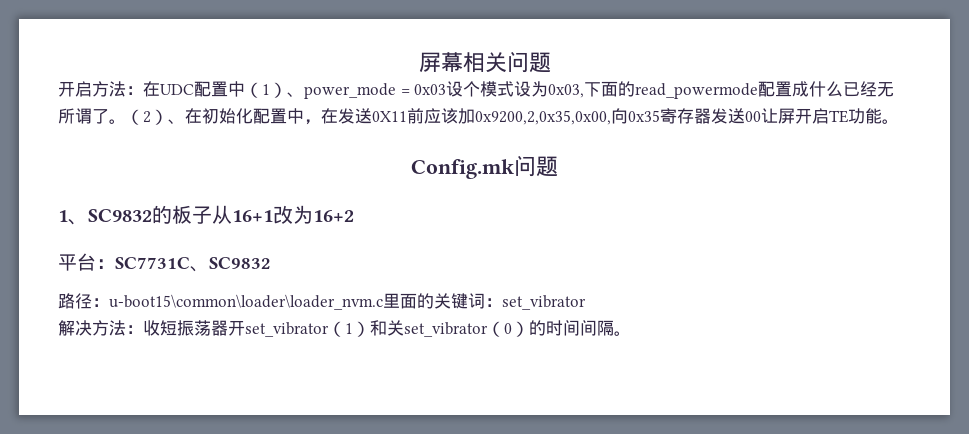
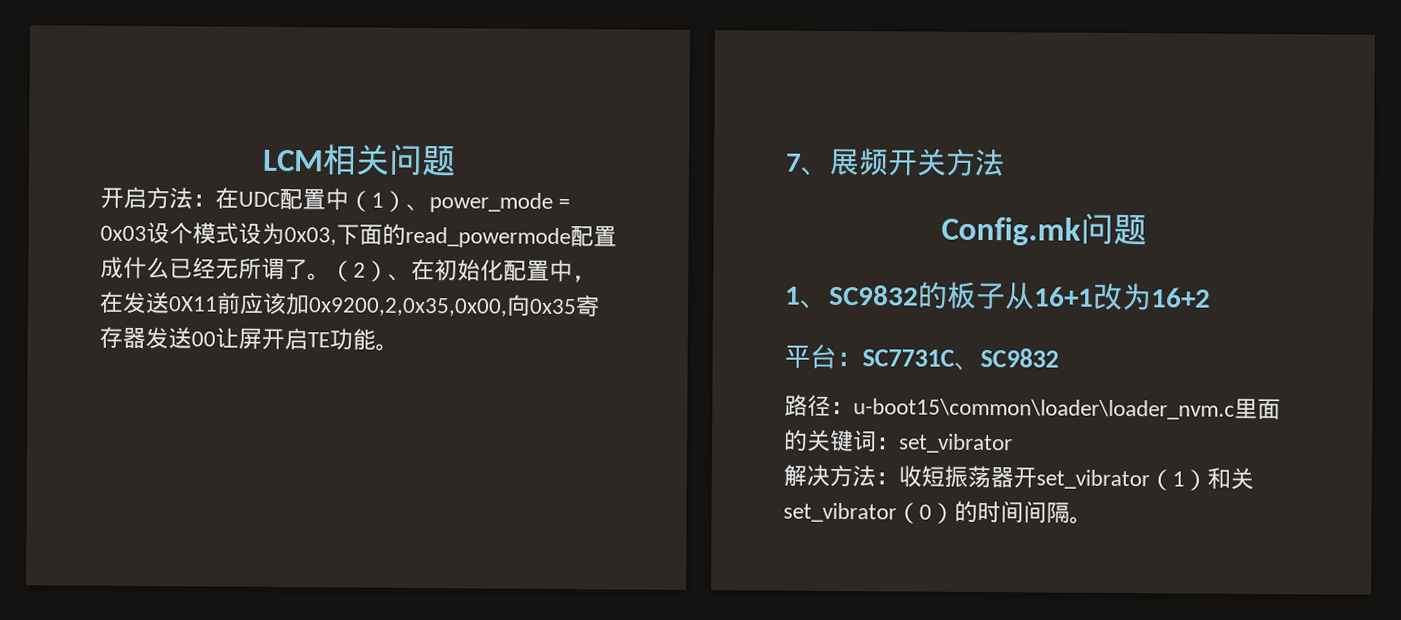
- 屏幕相关问题
+ LCM相关问题
+ 7、展频开关方法

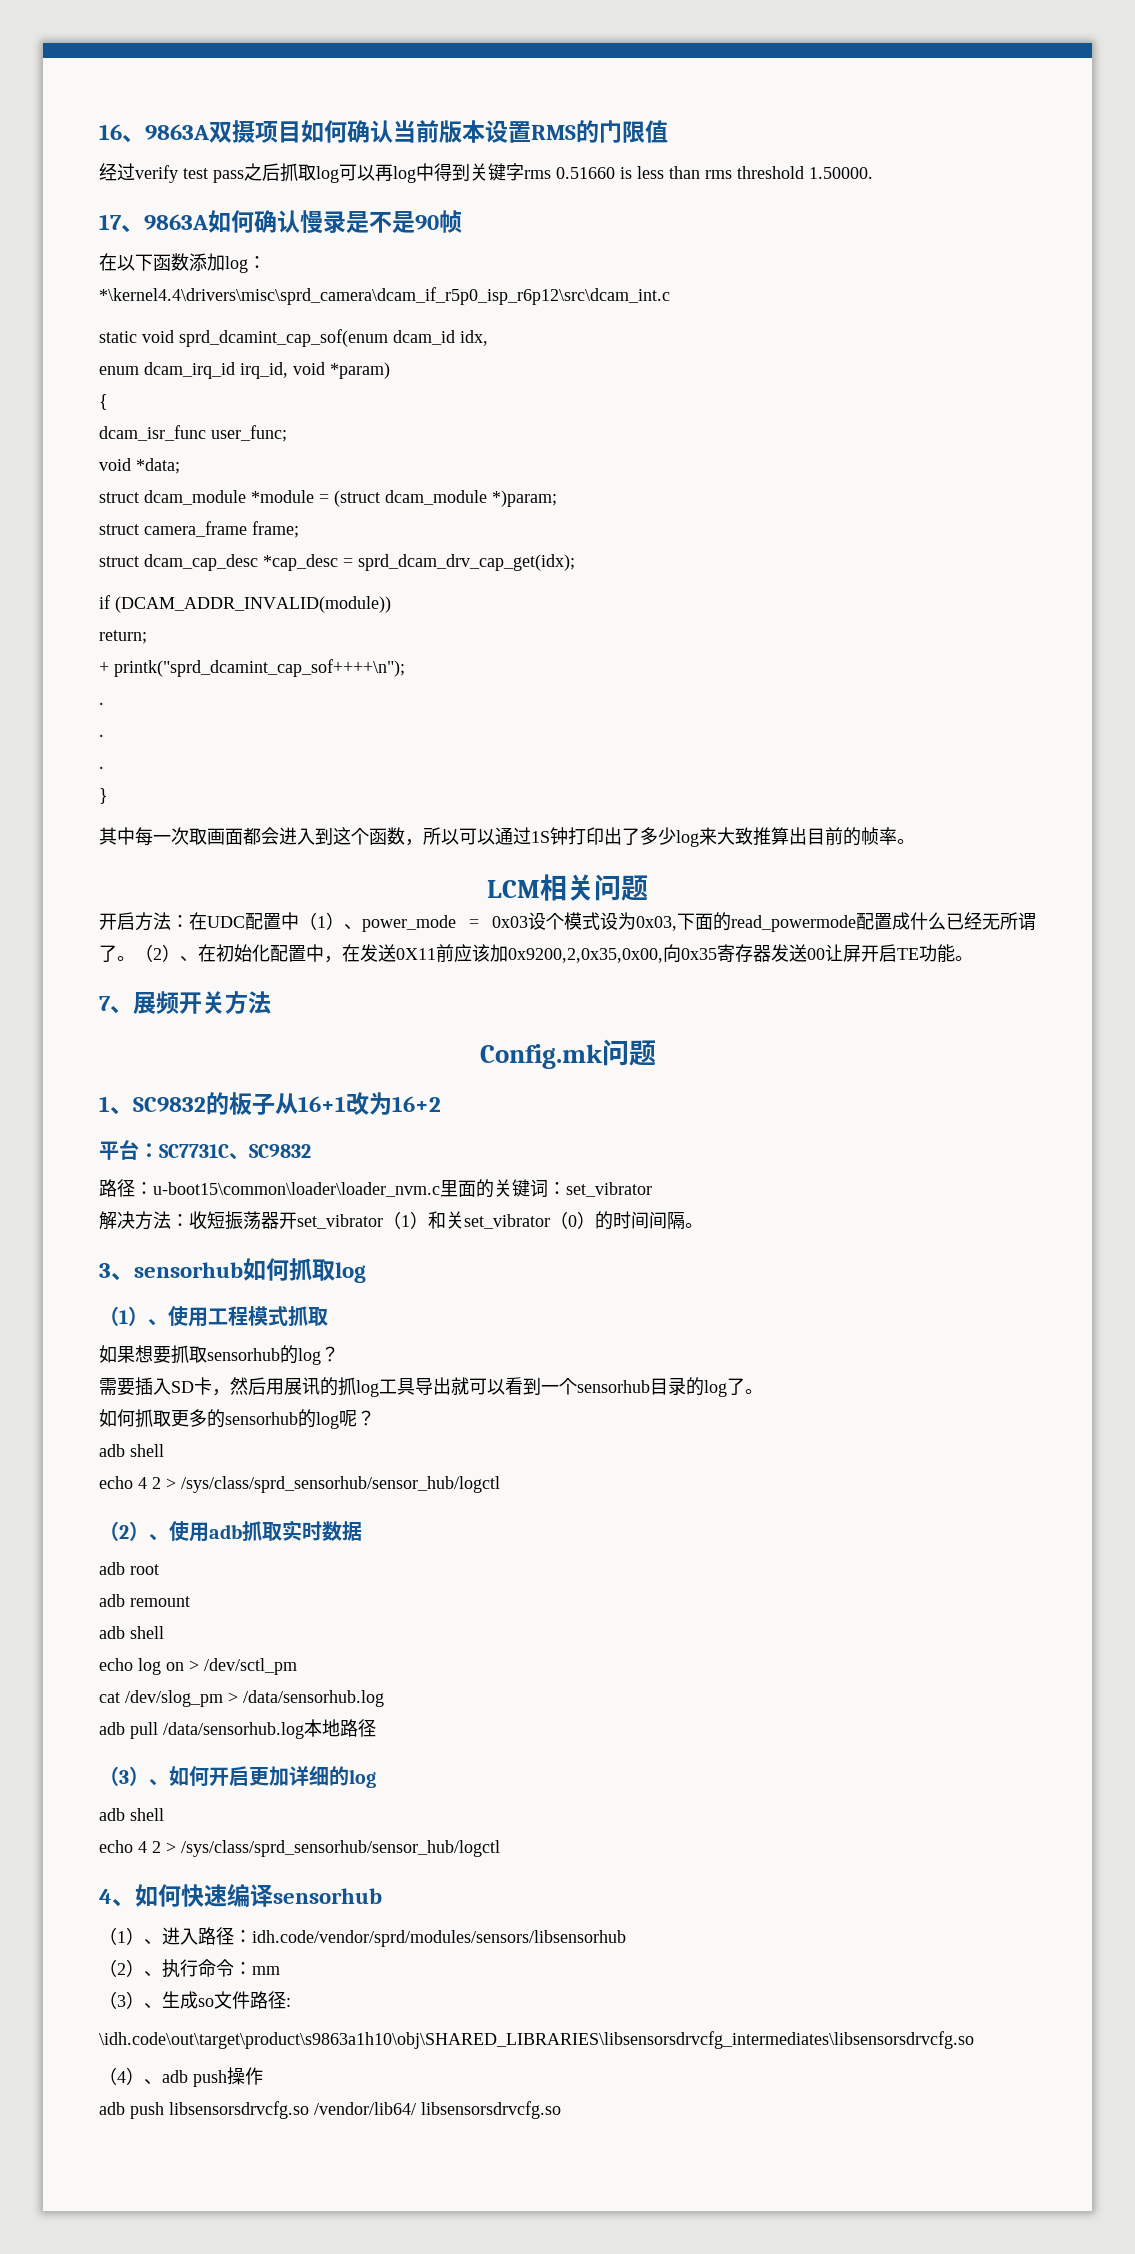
+ 16、9863A双摄项目如何确认当前版本设置RMS的门限值
+ 经过verify test pass之后抓取log可以再log中得到关键字rms 0.51660 is less than rms threshold 1.50000.
+ 17、9863A如何确认慢录是不是90帧
+ 在以下函数添加log：
+ *\kernel4.4\drivers\misc\sprd_camera\dcam_if_r5p0_isp_r6p12\src\dcam_int.c
+ static void sprd_dcamint_cap_sof(enum dcam_id idx,
+ enum dcam_irq_id irq_id, void *param)
+ {
+ dcam_isr_func user_func;
+ void *data;
+ struct dcam_module *module = (struct dcam_module *)param;
+ struct camera_frame frame;
+ struct dcam_cap_desc *cap_desc = sprd_dcam_drv_cap_get(idx);
+ if (DCAM_ADDR_INVALID(module))
+ return;
+ + printk("sprd_dcamint_cap_sof++++\n");
+ .
+ .
+ .
+ }
+ 其中每一次取画面都会进入到这个函数，所以可以通过1S钟打印出了多少log来大致推算出目前的帧率。
+ 3、sensorhub如何抓取log
+ （1）、使用工程模式抓取
+ 如果想要抓取sensorhub的log？
+ 需要插入SD卡，然后用展讯的抓log工具导出就可以看到一个sensorhub目录的log了。
+ 如何抓取更多的sensorhub的log呢？
+ adb shell
+ echo 4 2 > /sys/class/sprd_sensorhub/sensor_hub/logctl
+ （2）、使用adb抓取实时数据
+ adb root
+ adb remount
+ adb shell
+ echo log on > /dev/sctl_pm
+ cat /dev/slog_pm > /data/sensorhub.log
+ adb pull /data/sensorhub.log本地路径
+ （3）、如何开启更加详细的log
+ adb shell
+ echo 4 2 > /sys/class/sprd_sensorhub/sensor_hub/logctl
+ 4、如何快速编译sensorhub
+ （1）、进入路径：idh.code/vendor/sprd/modules/sensors/libsensorhub
+ （2）、执行命令：mm
+ （3）、生成so文件路径:
+ \idh.code\out\target\product\s9863a1h10\obj\SHARED_LIBRARIES\libsensorsdrvcfg_intermediates\libsensorsdrvcfg.so
+ （4）、adb push操作
+ adb push libsensorsdrvcfg.so /vendor/lib64/ libsensorsdrvcfg.so

